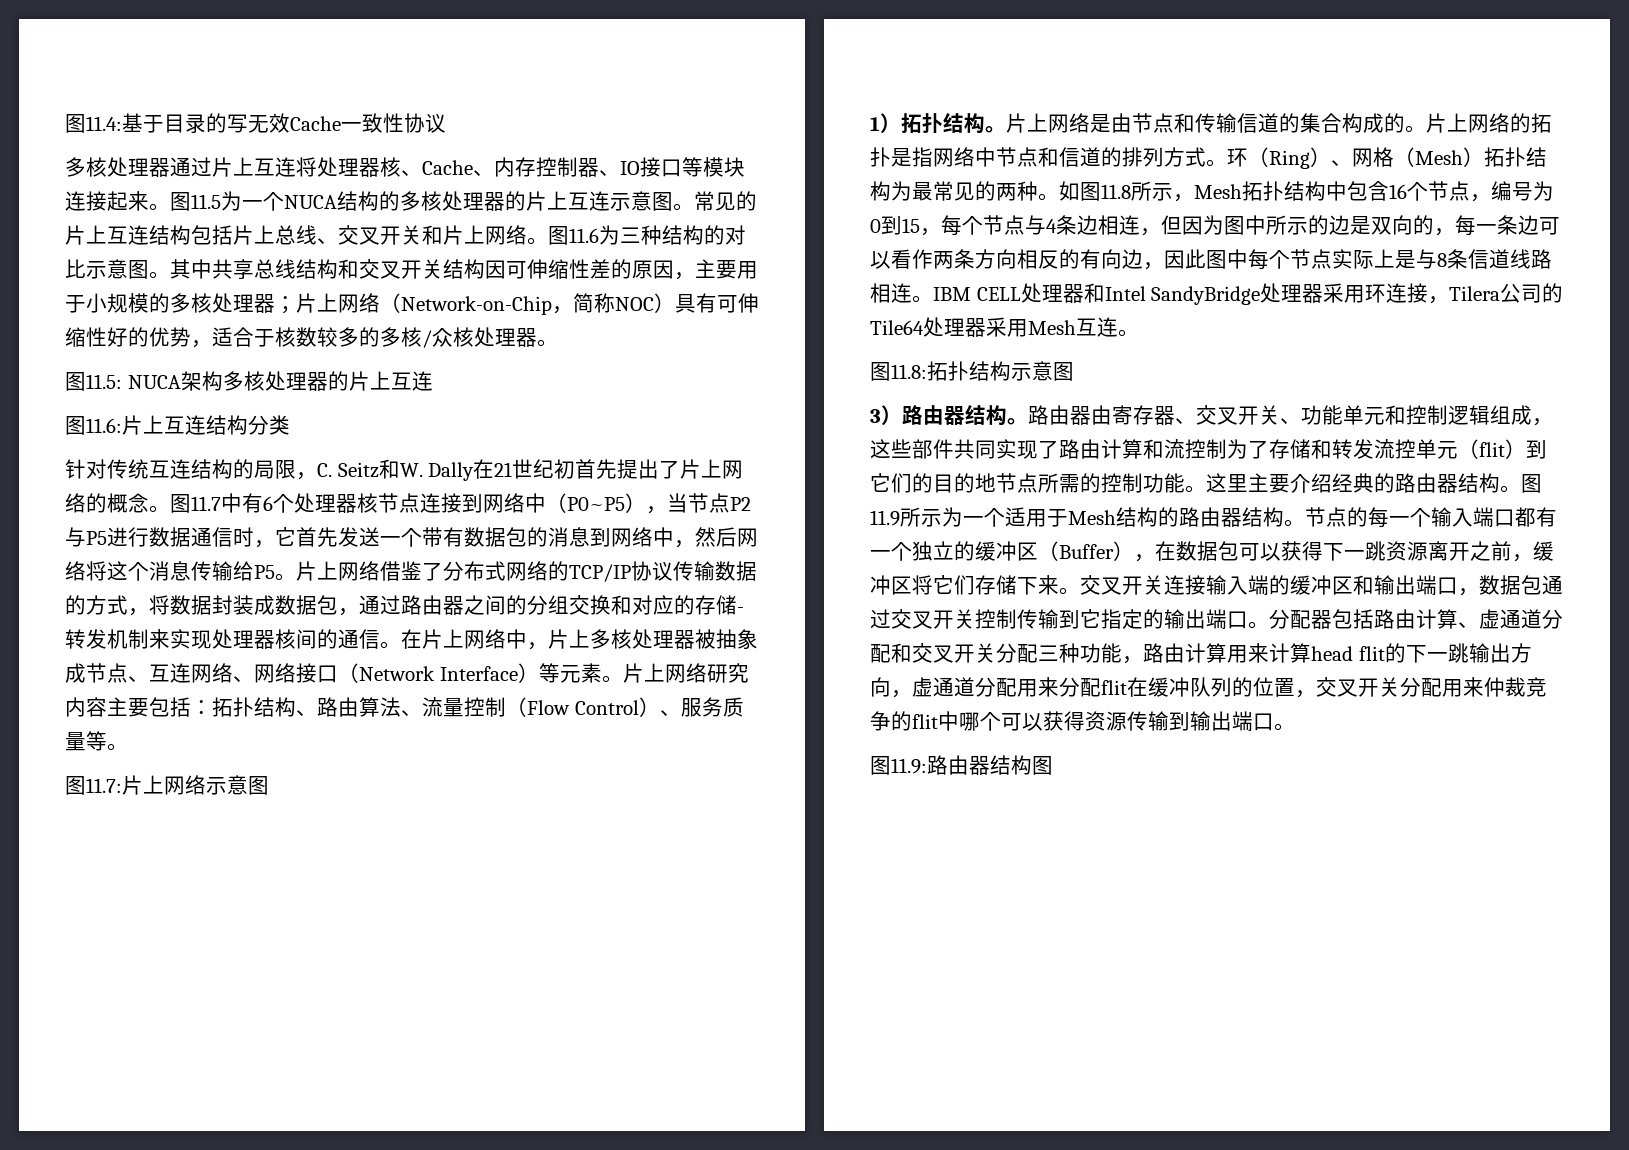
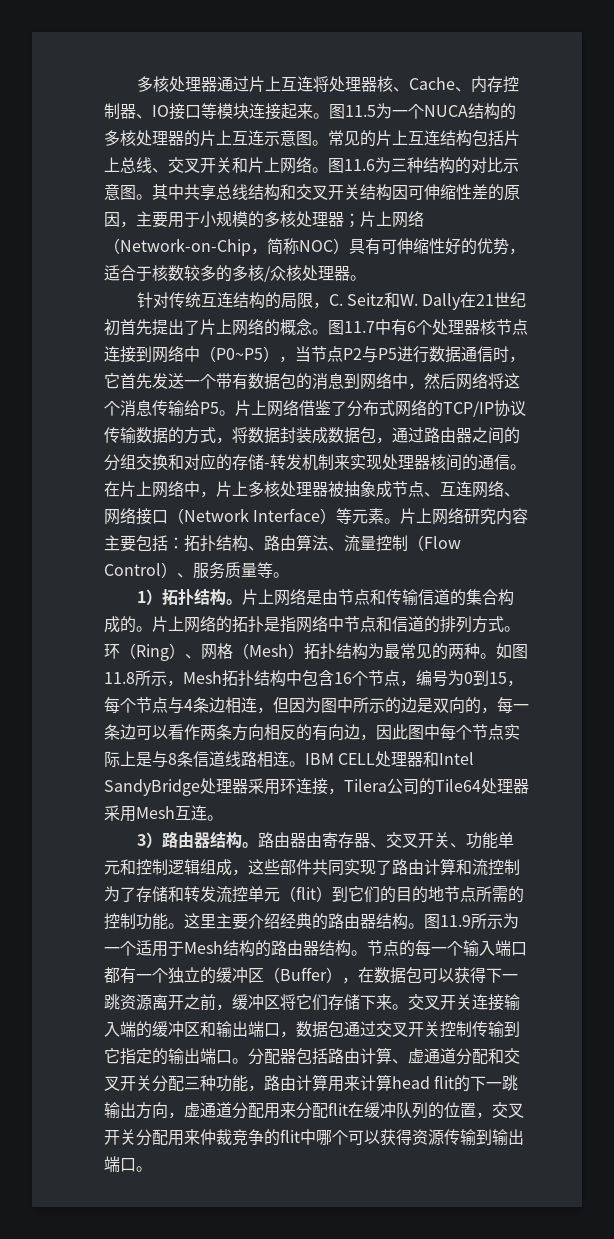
- 图11.4:基于目录的写无效Cache一致性协议
- 图11.5: NUCA架构多核处理器的片上互连
- 图11.6:片上互连结构分类
- 图11.7:片上网络示意图
- 图11.8:拓扑结构示意图
- 图11.9:路由器结构图

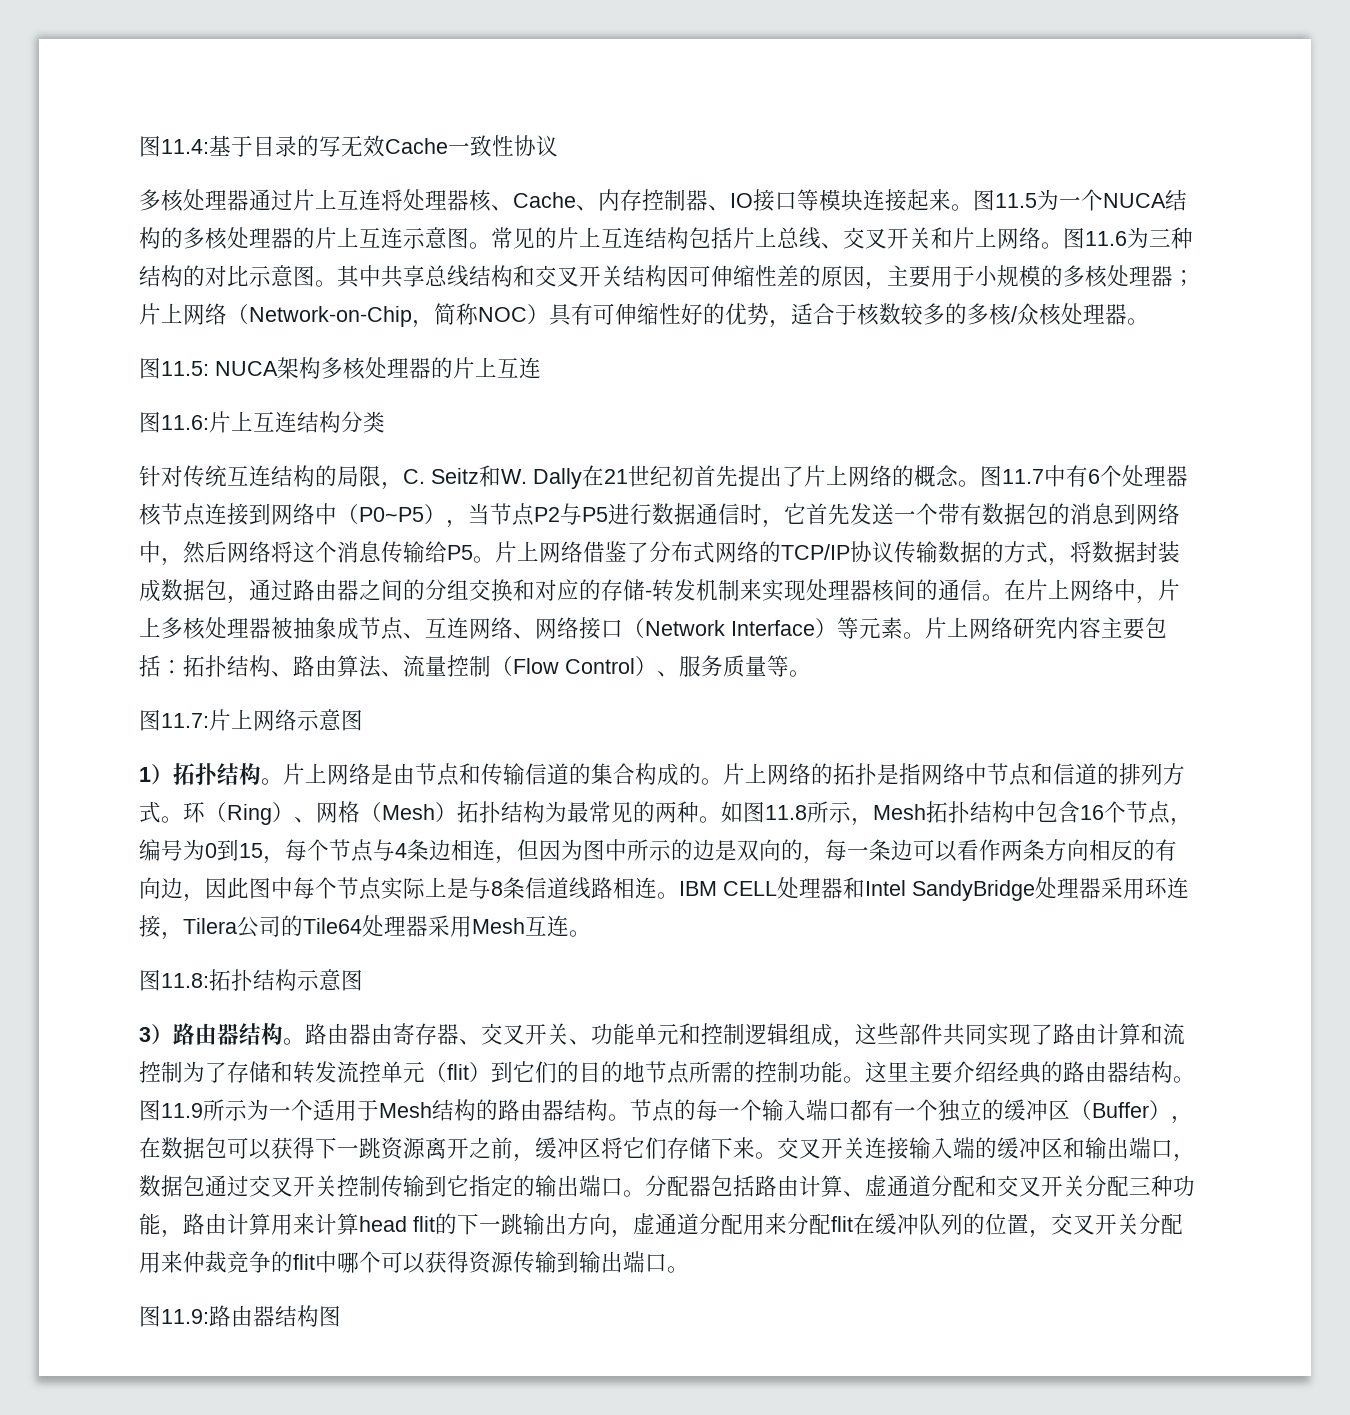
+ 图11.4:基于目录的写无效Cache一致性协议
+ 图11.5: NUCA架构多核处理器的片上互连
+ 图11.6:片上互连结构分类
+ 图11.7:片上网络示意图
+ 图11.8:拓扑结构示意图
+ 图11.9:路由器结构图

